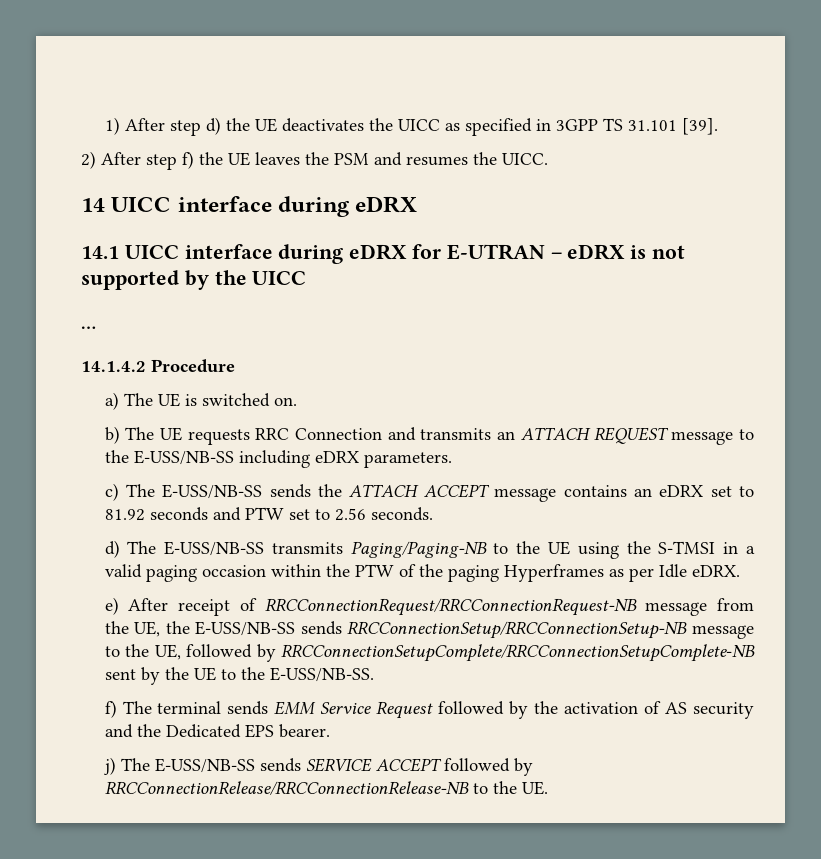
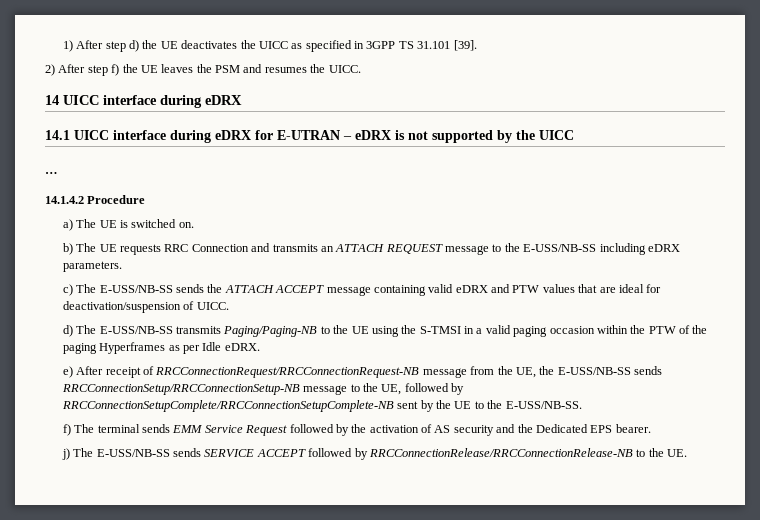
- c) The E-USS/NB-SS sends the ATTACH ACCEPT message contains an eDRX set to 81.92 seconds and PTW set to 2.56 seconds.
+ c) The E-USS/NB-SS sends the ATTACH ACCEPT message containing valid eDRX and PTW values that are ideal for deactivation/suspension of UICC.

